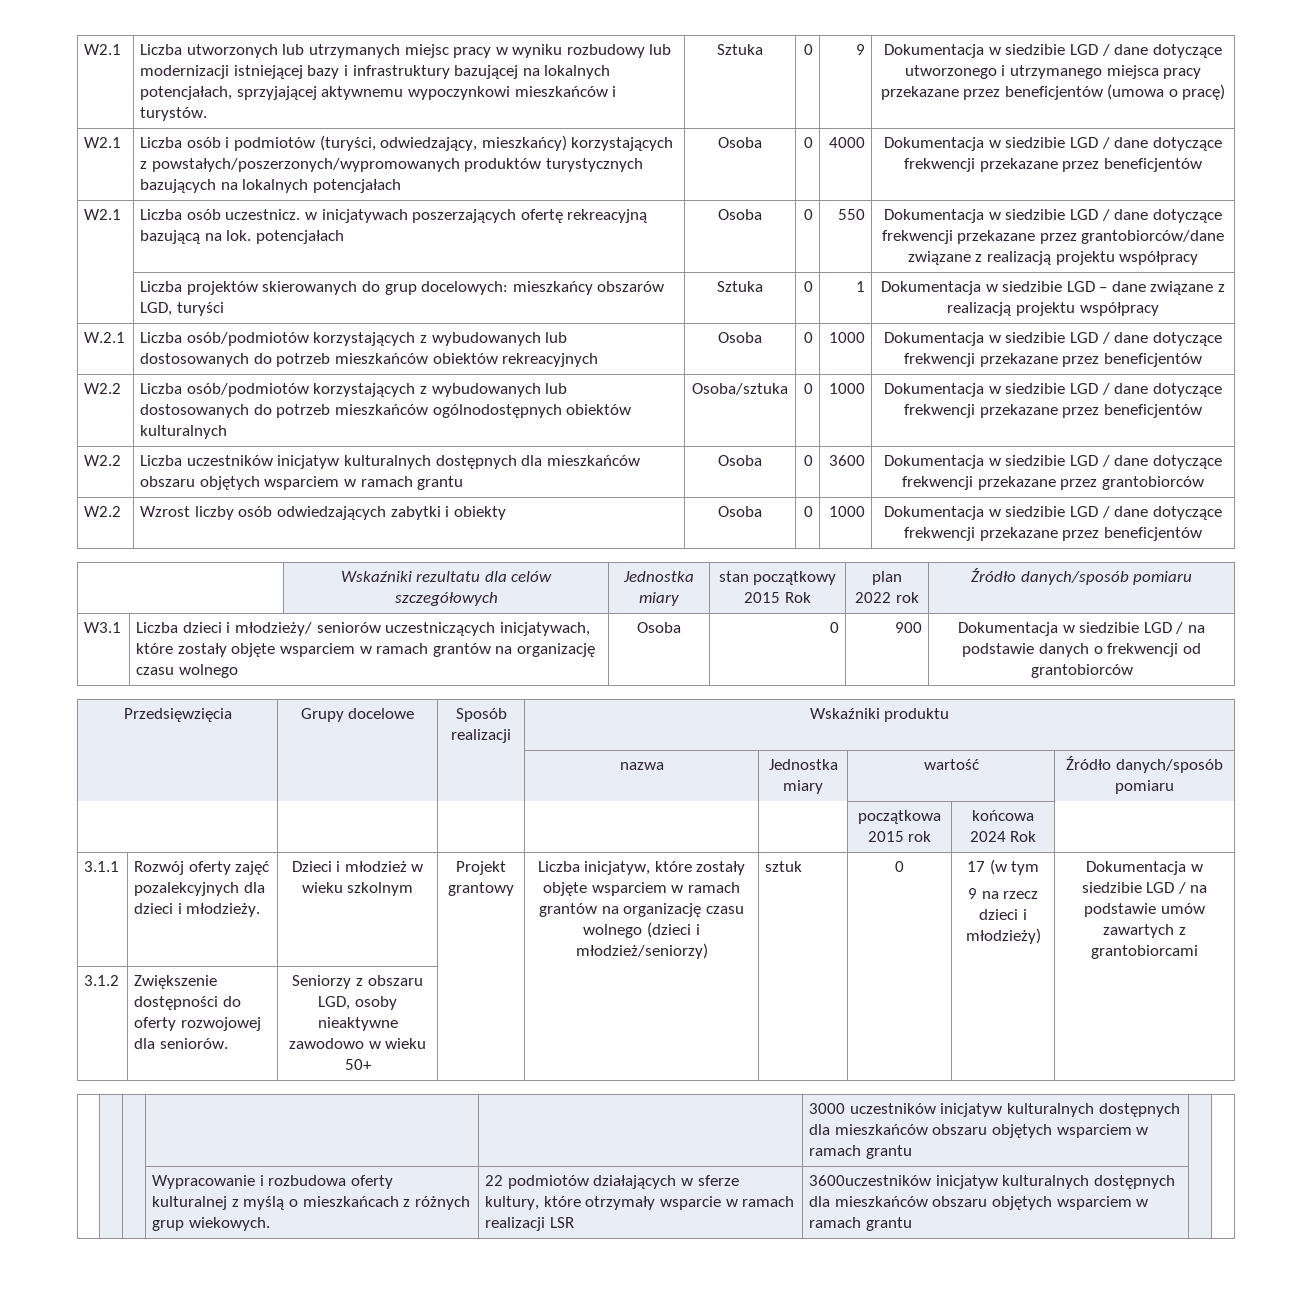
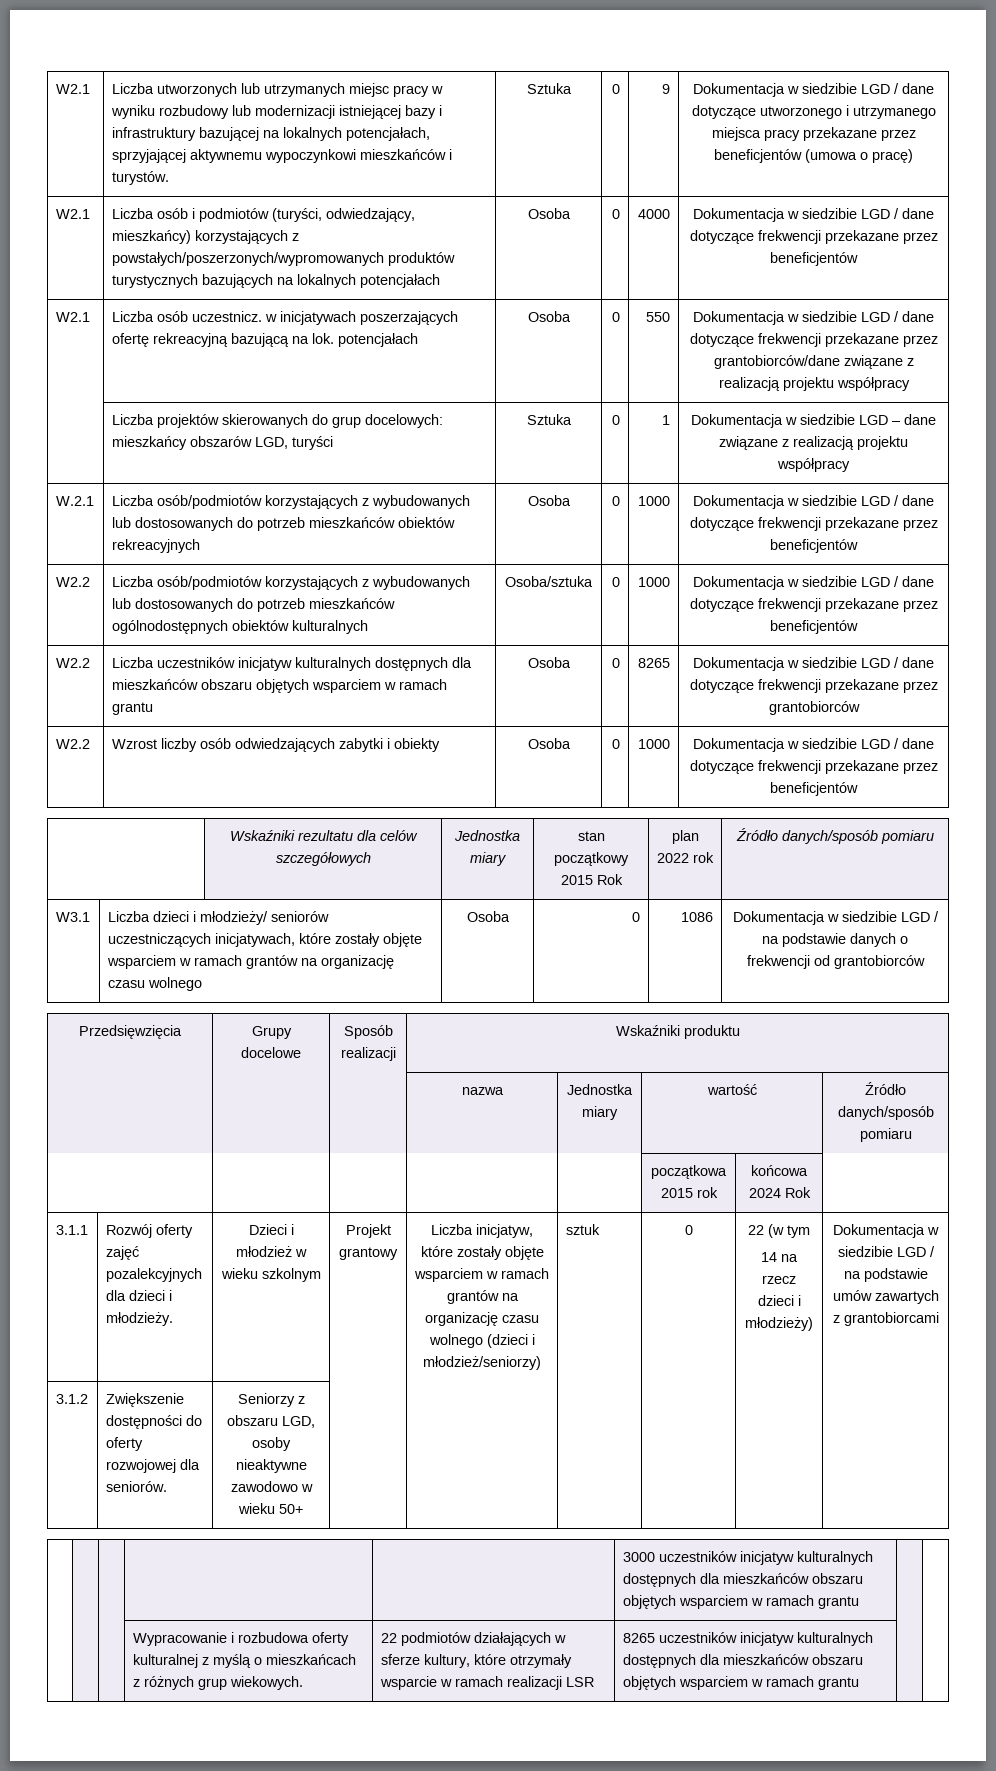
- W2.2 | Liczba uczestników inicjatyw kulturalnych dostępnych dla mieszkańców obszaru objętych wsparciem w ramach grantu | Osoba | 0 | 3600 | Dokumentacja w siedzibie LGD / dane dotyczące frekwencji przekazane przez grantobiorców
+ W2.2 | Liczba uczestników inicjatyw kulturalnych dostępnych dla mieszkańców obszaru objętych wsparciem w ramach grantu | Osoba | 0 | 8265 | Dokumentacja w siedzibie LGD / dane dotyczące frekwencji przekazane przez grantobiorców
- W3.1 | Liczba dzieci i młodzieży/ seniorów uczestniczących inicjatywach, które zostały objęte wsparciem w ramach grantów na organizację czasu wolnego | Osoba | 0 | 900 | Dokumentacja w siedzibie LGD / na podstawie danych o frekwencji od grantobiorców
+ W3.1 | Liczba dzieci i młodzieży/ seniorów uczestniczących inicjatywach, które zostały objęte wsparciem w ramach grantów na organizację czasu wolnego | Osoba | 0 | 1086 | Dokumentacja w siedzibie LGD / na podstawie danych o frekwencji od grantobiorców
- 17 (w tym
+ 22 (w tym
- 9 na rzecz dzieci i młodzieży)
+ 14 na rzecz dzieci i młodzieży)
- | | | Wypracowanie i rozbudowa oferty kulturalnej z myślą o mieszkańcach z różnych grup wiekowych. | 22 podmiotów działających w sferze kultury, które otrzymały wsparcie w ramach realizacji LSR | 3600uczestników inicjatyw kulturalnych dostępnych dla mieszkańców obszaru objętych wsparciem w ramach grantu | |
+ | | | Wypracowanie i rozbudowa oferty kulturalnej z myślą o mieszkańcach z różnych grup wiekowych. | 22 podmiotów działających w sferze kultury, które otrzymały wsparcie w ramach realizacji LSR | 8265 uczestników inicjatyw kulturalnych dostępnych dla mieszkańców obszaru objętych wsparciem w ramach grantu | |

